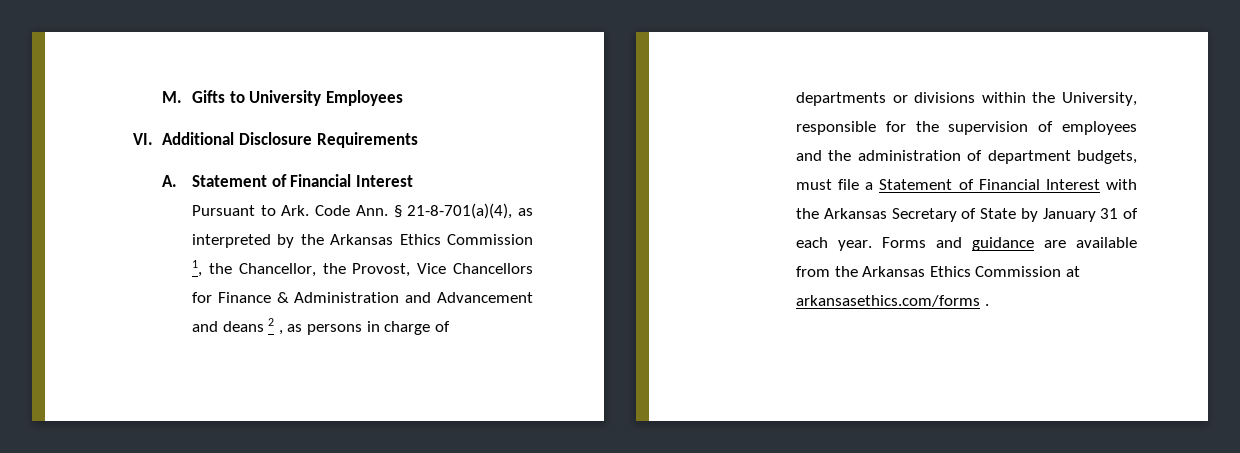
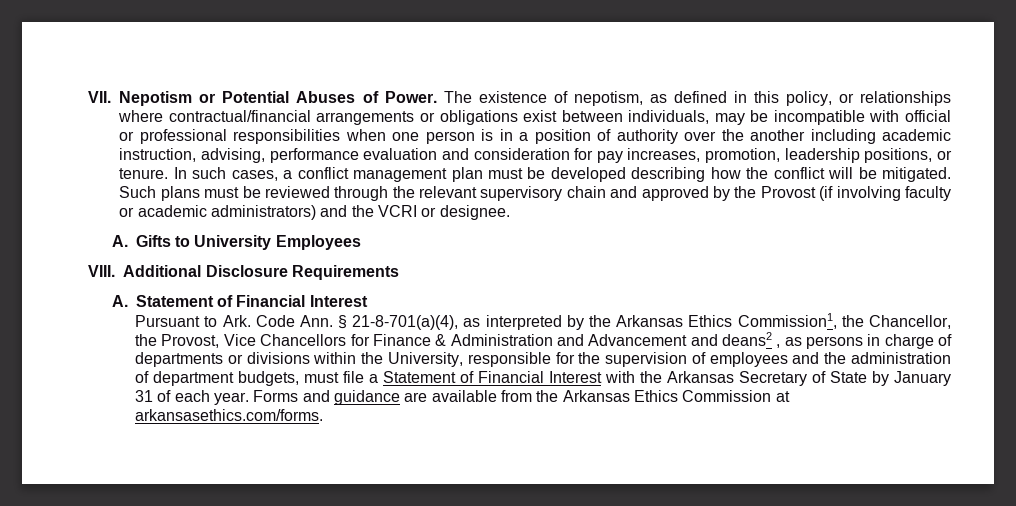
- M. Gifts to University Employees
+ VII. Nepotism or Potential Abuses of Power. The existence of nepotism, as defined in this policy, or relationships where contractual/financial arrangements or obligations exist between individuals, may be incompatible with official or professional responsibilities when one person is in a position of authority over the another including academic instruction, advising, performance evaluation and consideration for pay increases, promotion, leadership positions, or tenure. In such cases, a conflict management plan must be developed describing how the conflict will be mitigated. Such plans must be reviewed through the relevant supervisory chain and approved by the Provost (if involving faculty or academic administrators) and the VCRI or designee.
+ A. Gifts to University Employees
- VI. Additional Disclosure Requirements
+ VIII. Additional Disclosure Requirements
- Pursuant to Ark. Code Ann. § 21-8-701(a)(4), as interpreted by the Arkansas Ethics Commission 1, the Chancellor, the Provost, Vice Chancellors for Finance & Administration and Advancement and deans 2 , as persons in charge of departments or divisions within the University, responsible for the supervision of employees and the administration of department budgets, must file a Statement of Financial Interest with the Arkansas Secretary of State by January 31 of each year.
+ Pursuant to Ark. Code Ann. § 21-8-701(a)(4), as interpreted by the Arkansas Ethics Commission1, the Chancellor, the Provost, Vice Chancellors for Finance & Administration and Advancement and deans2 , as persons in charge of departments or divisions within the University, responsible for the supervision of employees and the administration of department budgets, must file a Statement of Financial Interest with the Arkansas Secretary of State by January 31 of each year.
- Forms and guidance are available from the Arkansas Ethics Commission at arkansasethics.com/forms .
+ Forms and guidance are available from the Arkansas Ethics Commission at arkansasethics.com/forms.

